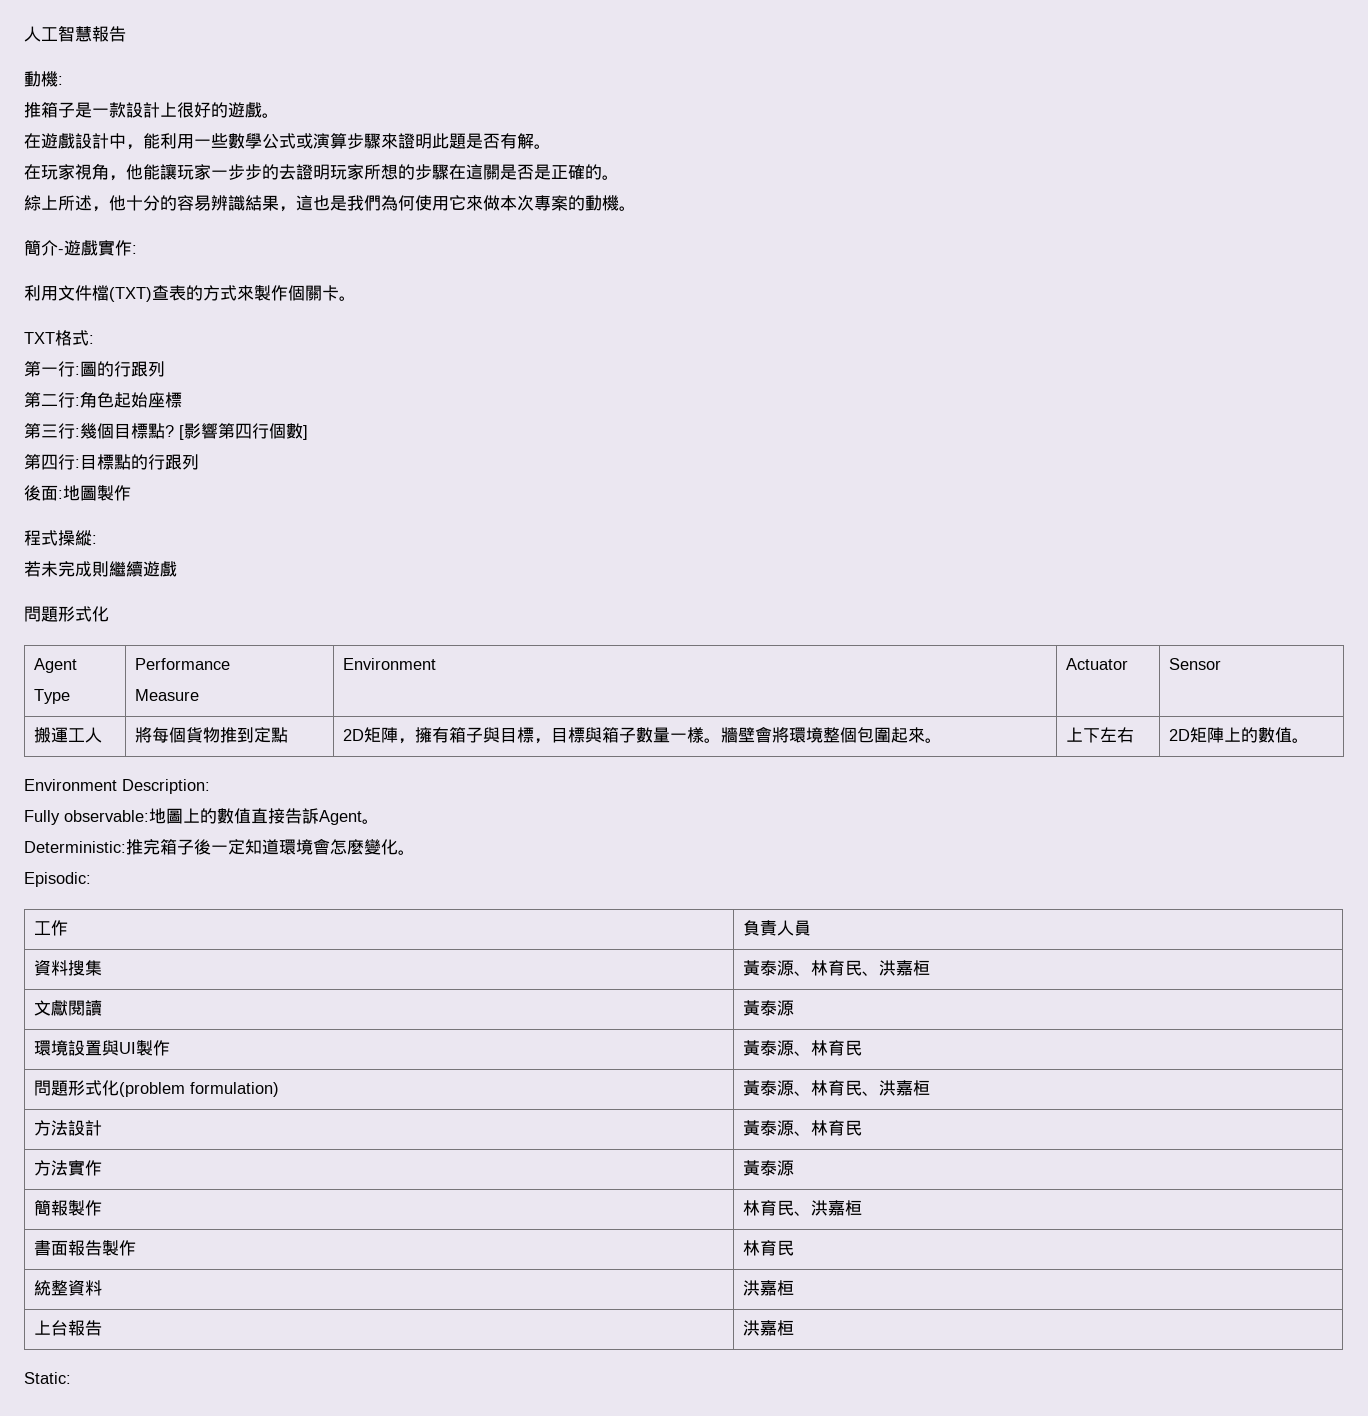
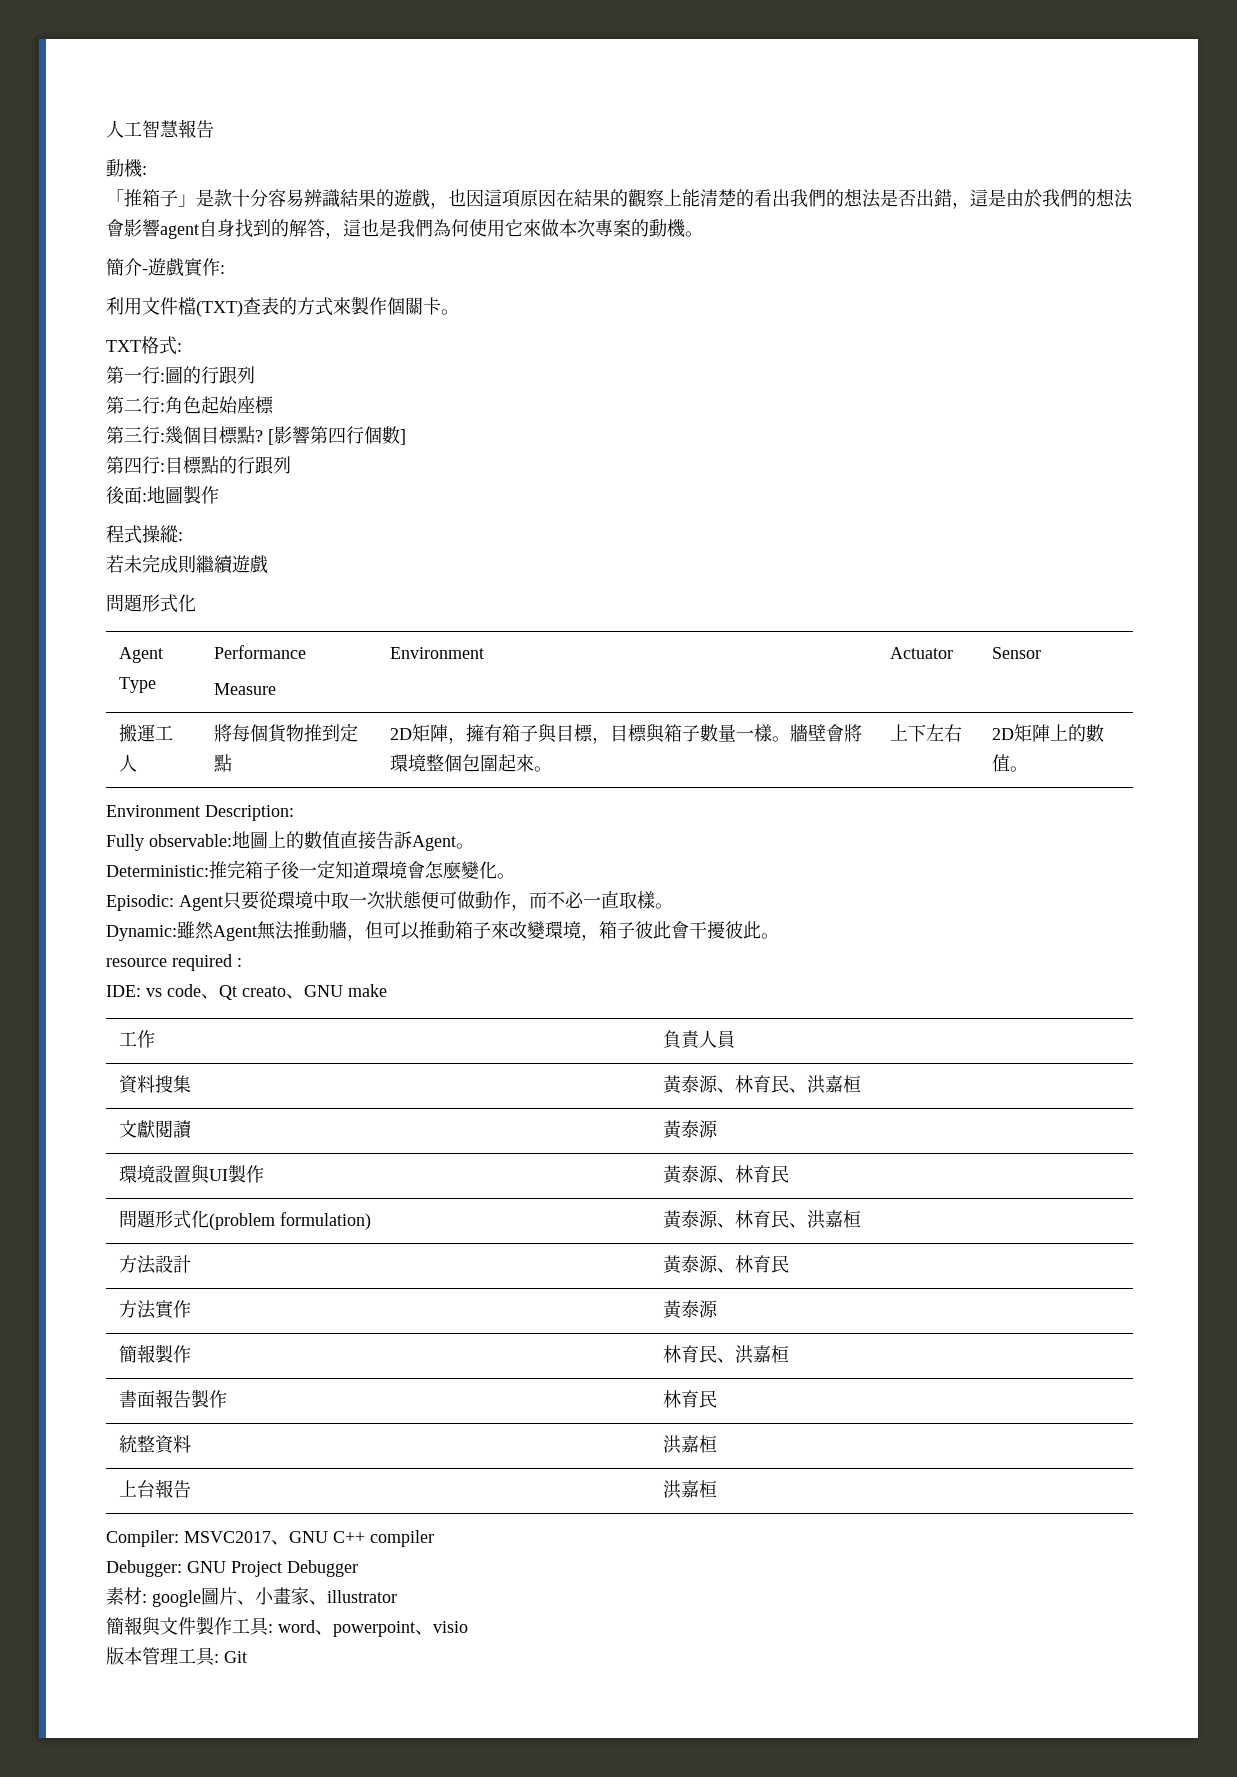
- 推箱子是一款設計上很好的遊戲。
- 在遊戲設計中，能利用一些數學公式或演算步驟來證明此題是否有解。
- 在玩家視角，他能讓玩家一步步的去證明玩家所想的步驟在這關是否是正確的。
- 綜上所述，他十分的容易辨識結果，這也是我們為何使用它來做本次專案的動機。
+ 「推箱子」是款十分容易辨識結果的遊戲，也因這項原因在結果的觀察上能清楚的看出我們的想法是否出錯，這是由於我們的想法會影響agent自身找到的解答，這也是我們為何使用它來做本次專案的動機。
- Episodic:
+ Episodic: Agent只要從環境中取一次狀態便可做動作，而不必一直取樣。
+ Dynamic:雖然Agent無法推動牆，但可以推動箱子來改變環境，箱子彼此會干擾彼此。
+ resource required :
+ IDE: vs code、Qt creato、GNU make
- Static:
+ Compiler: MSVC2017、GNU C++ compiler
+ Debugger: GNU Project Debugger
+ 素材: google圖片、小畫家、illustrator
+ 簡報與文件製作工具: word、powerpoint、visio
+ 版本管理工具: Git

